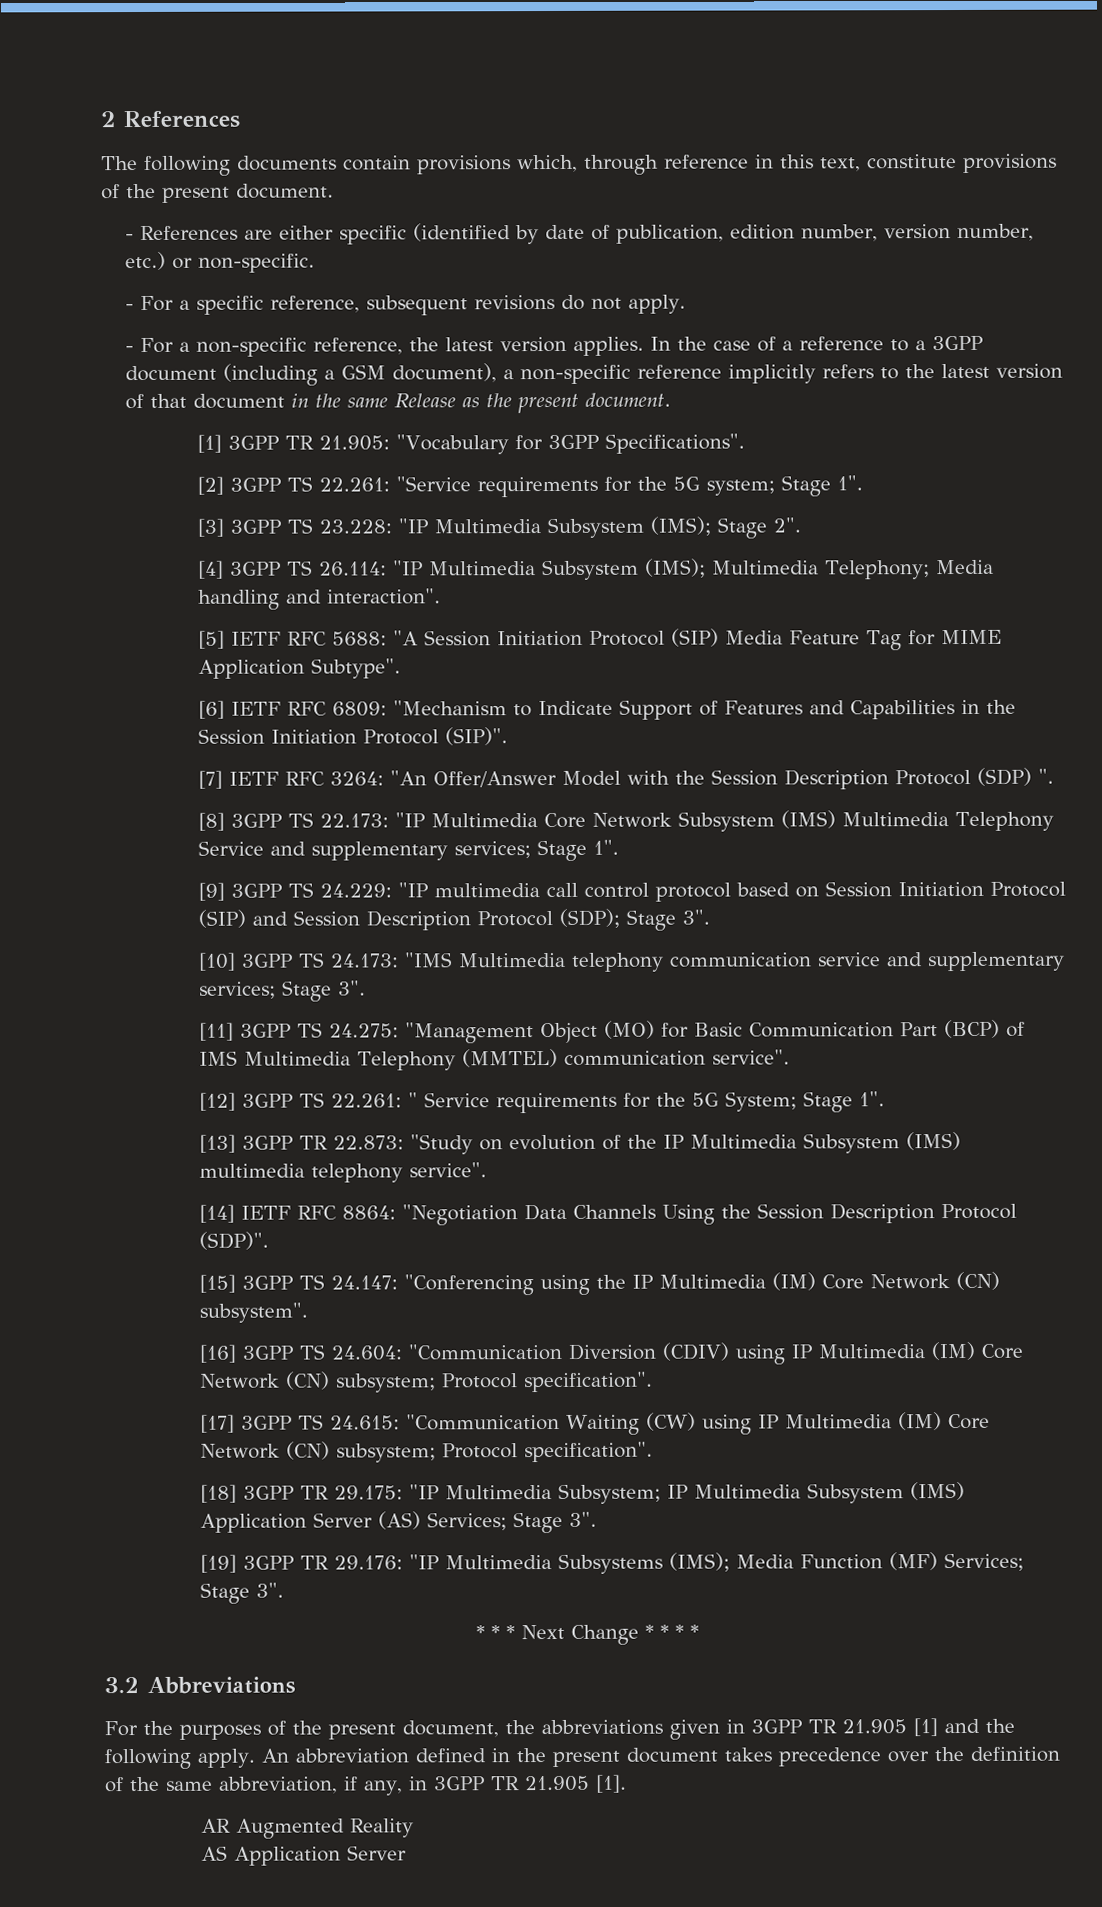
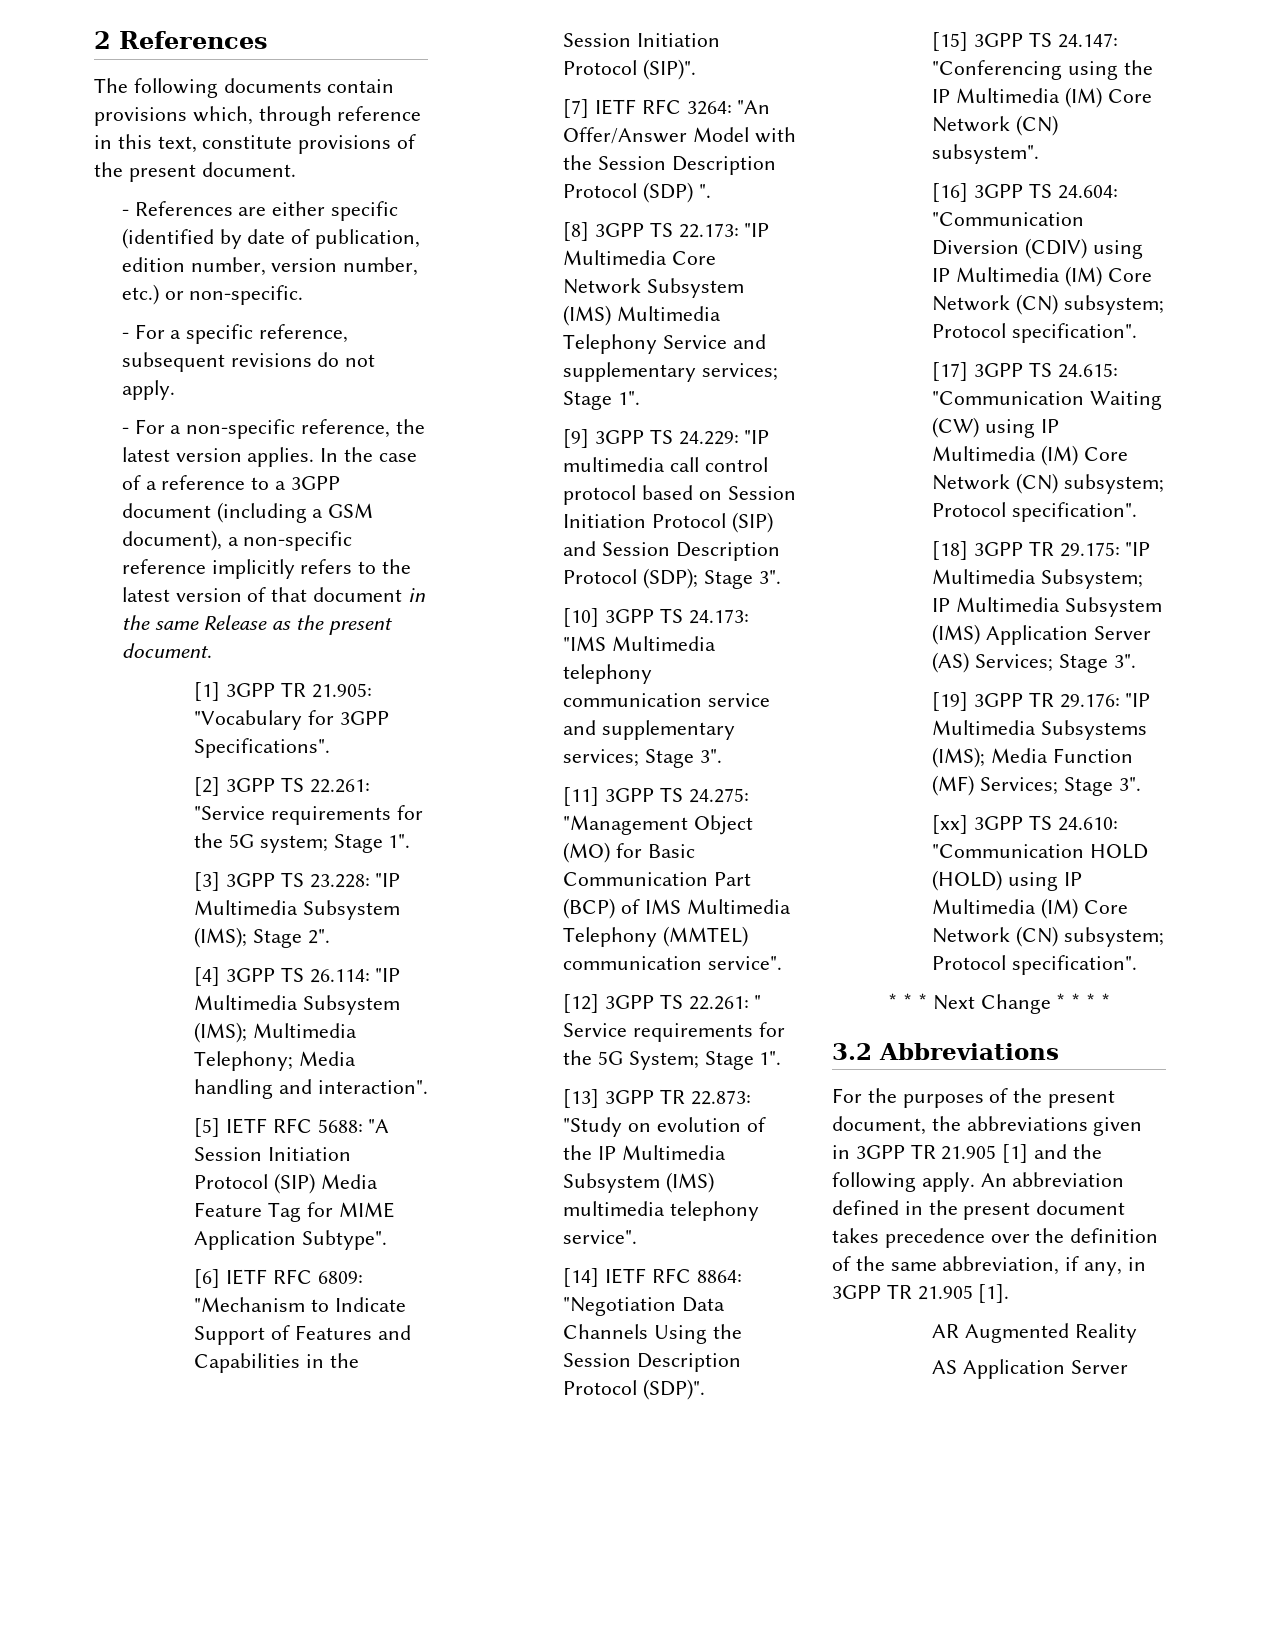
+ [xx] 3GPP TS 24.610: "Communication HOLD (HOLD) using IP Multimedia (IM) Core Network (CN) subsystem; Protocol specification".

